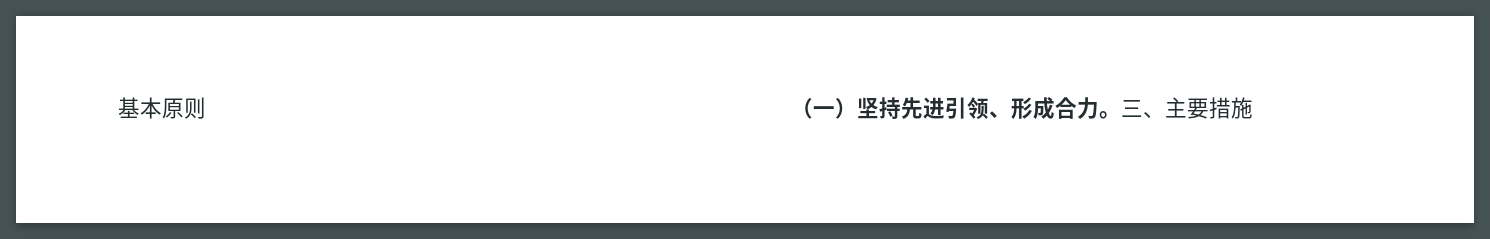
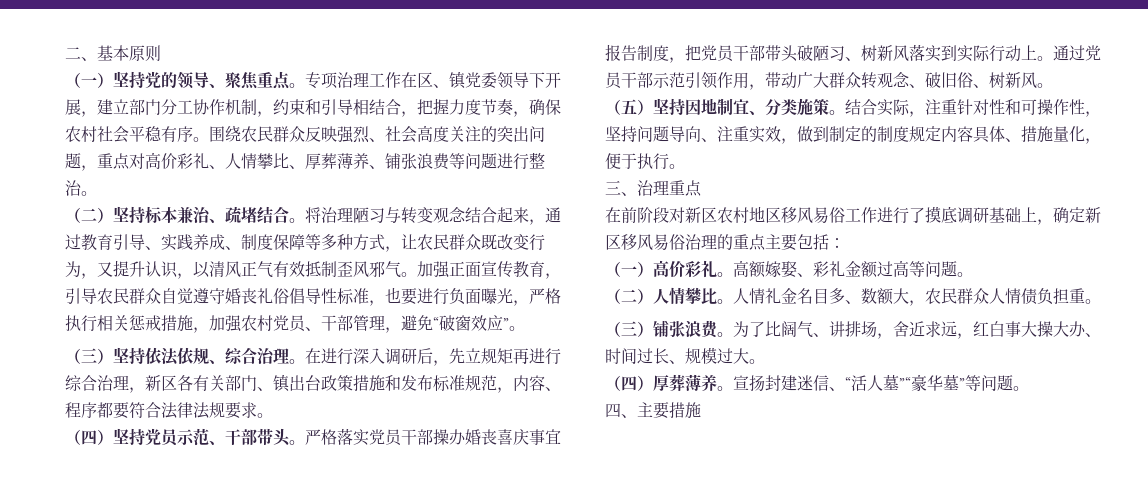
- 基本原则
+ 二、基本原则
- （一）坚持先进引领、形成合力。三、主要措施
+ （一）坚持党的领导、聚焦重点。专项治理工作在区、镇党委领导下开展，建立部门分工协作机制，约束和引导相结合，把握力度节奏，确保农村社会平稳有序。围绕农民群众反映强烈、社会高度关注的突出问题，重点对高价彩礼、人情攀比、厚葬薄养、铺张浪费等问题进行整治。
+ （二）坚持标本兼治、疏堵结合。将治理陋习与转变观念结合起来，通过教育引导、实践养成、制度保障等多种方式，让农民群众既改变行为，又提升认识，以清风正气有效抵制歪风邪气。加强正面宣传教育，引导农民群众自觉遵守婚丧礼俗倡导性标准，也要进行负面曝光，严格执行相关惩戒措施，加强农村党员、干部管理，避免“破窗效应”。
+ （三）坚持依法依规、综合治理。在进行深入调研后，先立规矩再进行综合治理，新区各有关部门、镇出台政策措施和发布标准规范，内容、程序都要符合法律法规要求。
+ （四）坚持党员示范、干部带头。严格落实党员干部操办婚丧喜庆事宜报告制度，把党员干部带头破陋习、树新风落实到实际行动上。通过党员干部示范引领作用，带动广大群众转观念、破旧俗、树新风。
+ （五）坚持因地制宜、分类施策。结合实际，注重针对性和可操作性，坚持问题导向、注重实效，做到制定的制度规定内容具体、措施量化，便于执行。
+ 三、治理重点
+ 在前阶段对新区农村地区移风易俗工作进行了摸底调研基础上，确定新区移风易俗治理的重点主要包括：
+ （一）高价彩礼。高额嫁娶、彩礼金额过高等问题。
+ （二）人情攀比。人情礼金名目多、数额大，农民群众人情债负担重。
+ （三）铺张浪费。为了比阔气、讲排场，舍近求远，红白事大操大办、时间过长、规模过大。
+ （四）厚葬薄养。宣扬封建迷信、“活人墓”“豪华墓”等问题。
+ 四、主要措施

